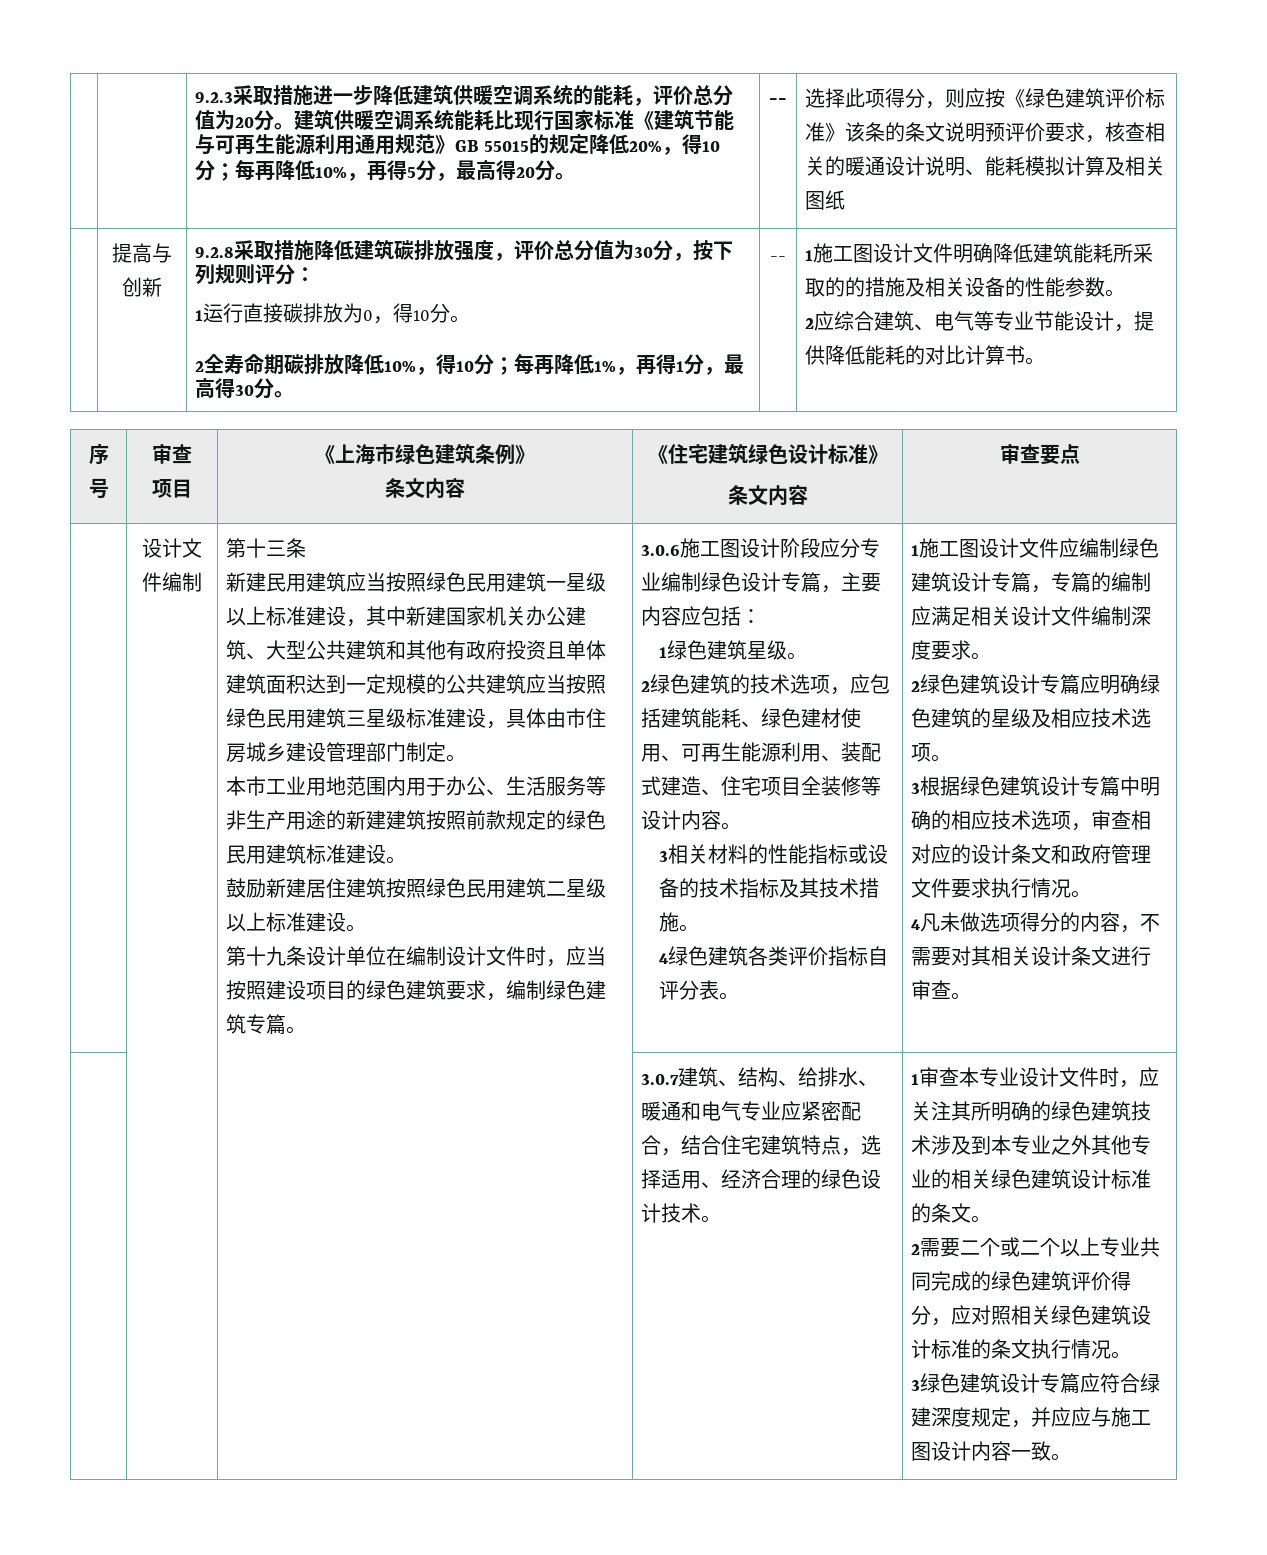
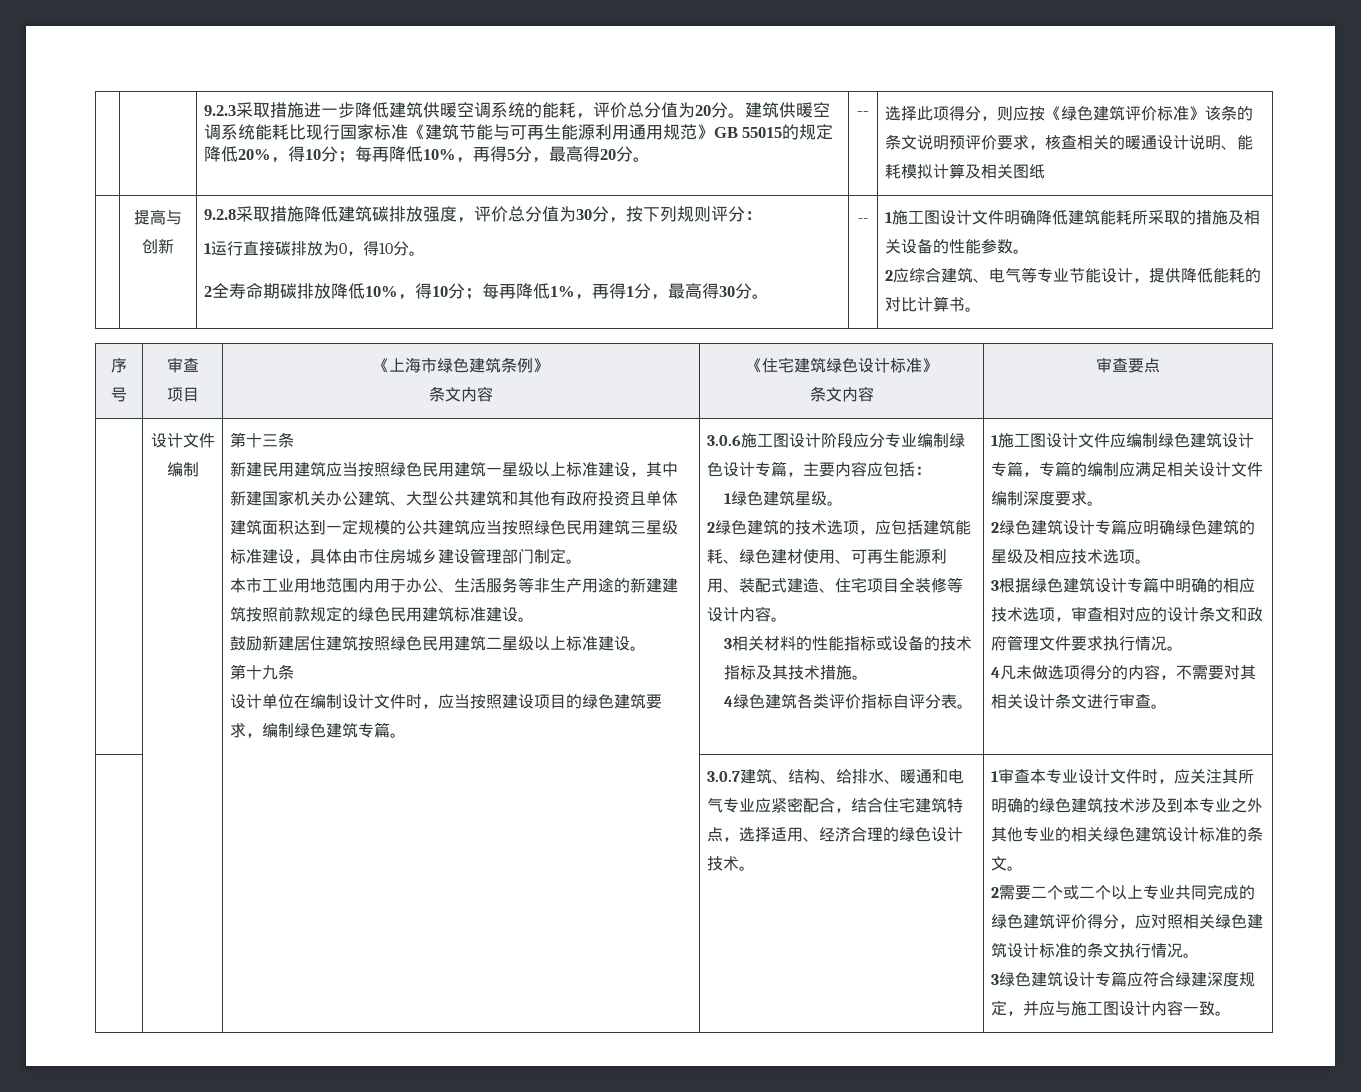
- 1施工图设计文件明确降低建筑能耗所采取的的措施及相关设备的性能参数。
+ 1施工图设计文件明确降低建筑能耗所采取的措施及相关设备的性能参数。
- 第十九条设计单位在编制设计文件时，应当按照建设项目的绿色建筑要求，编制绿色建筑专篇。
+ 第十九条
+ 设计单位在编制设计文件时，应当按照建设项目的绿色建筑要求，编制绿色建筑专篇。
- 3绿色建筑设计专篇应符合绿建深度规定，并应应与施工图设计内容一致。
+ 3绿色建筑设计专篇应符合绿建深度规定，并应与施工图设计内容一致。

